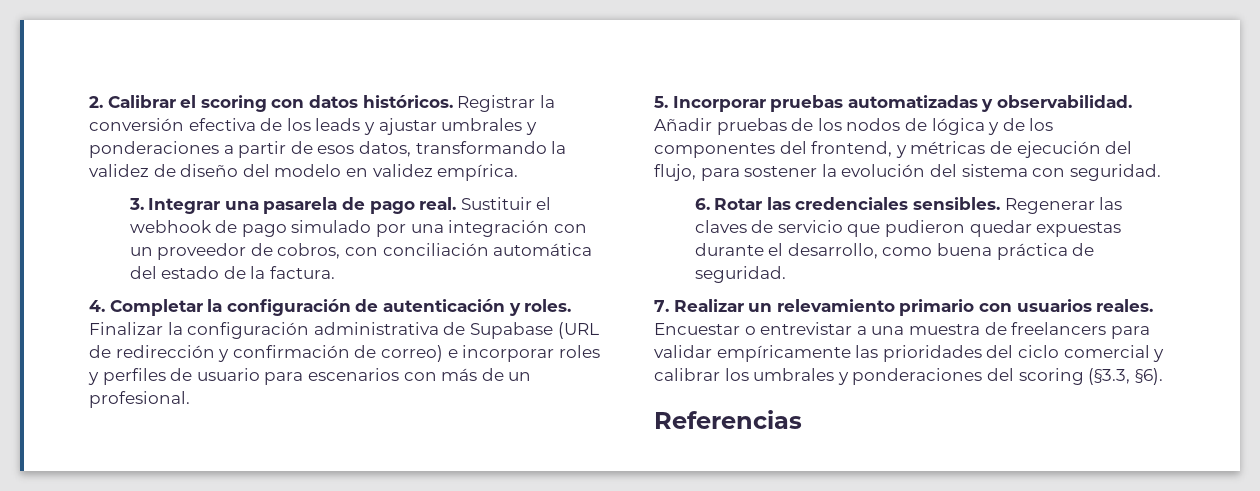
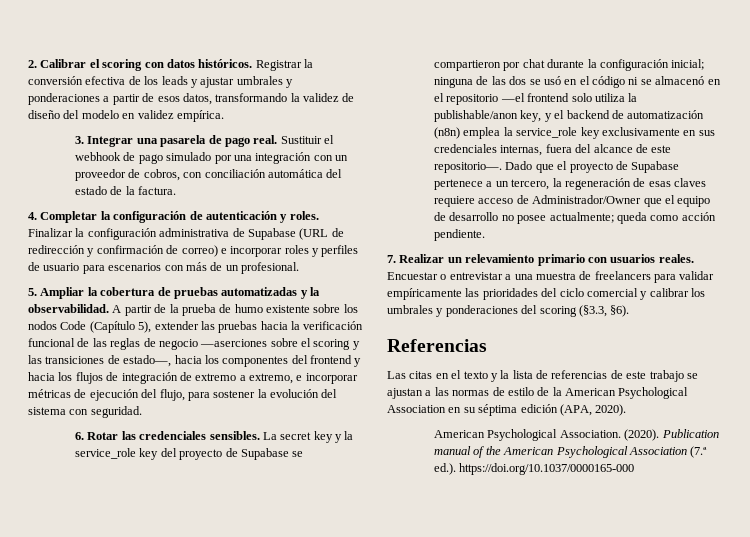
- 5. Incorporar pruebas automatizadas y observabilidad. Añadir pruebas de los nodos de lógica y de los componentes del frontend, y métricas de ejecución del flujo, para sostener la evolución del sistema con seguridad.
+ 5. Ampliar la cobertura de pruebas automatizadas y la observabilidad. A partir de la prueba de humo existente sobre los nodos Code (Capítulo 5), extender las pruebas hacia la verificación funcional de las reglas de negocio —aserciones sobre el scoring y las transiciones de estado—, hacia los componentes del frontend y hacia los flujos de integración de extremo a extremo, e incorporar métricas de ejecución del flujo, para sostener la evolución del sistema con seguridad.
- Regenerar las claves de servicio que pudieron quedar expuestas durante el desarrollo, como buena práctica de seguridad.
+ La secret key y la service_role key del proyecto de Supabase se compartieron por chat durante la configuración inicial; ninguna de las dos se usó en el código ni se almacenó en el repositorio —el frontend solo utiliza la publishable/anon key, y el backend de automatización (n8n) emplea la service_role key exclusivamente en sus credenciales internas, fuera del alcance de este repositorio—. Dado que el proyecto de Supabase pertenece a un tercero, la regeneración de esas claves requiere acceso de Administrador/Owner que el equipo de desarrollo no posee actualmente; queda como acción pendiente.
+ Las citas en el texto y la lista de referencias de este trabajo se ajustan a las normas de estilo de la American Psychological Association en su séptima edición (APA, 2020).
+ American Psychological Association. (2020). Publication manual of the American Psychological Association (7.ª ed.). https://doi.org/10.1037/0000165-000

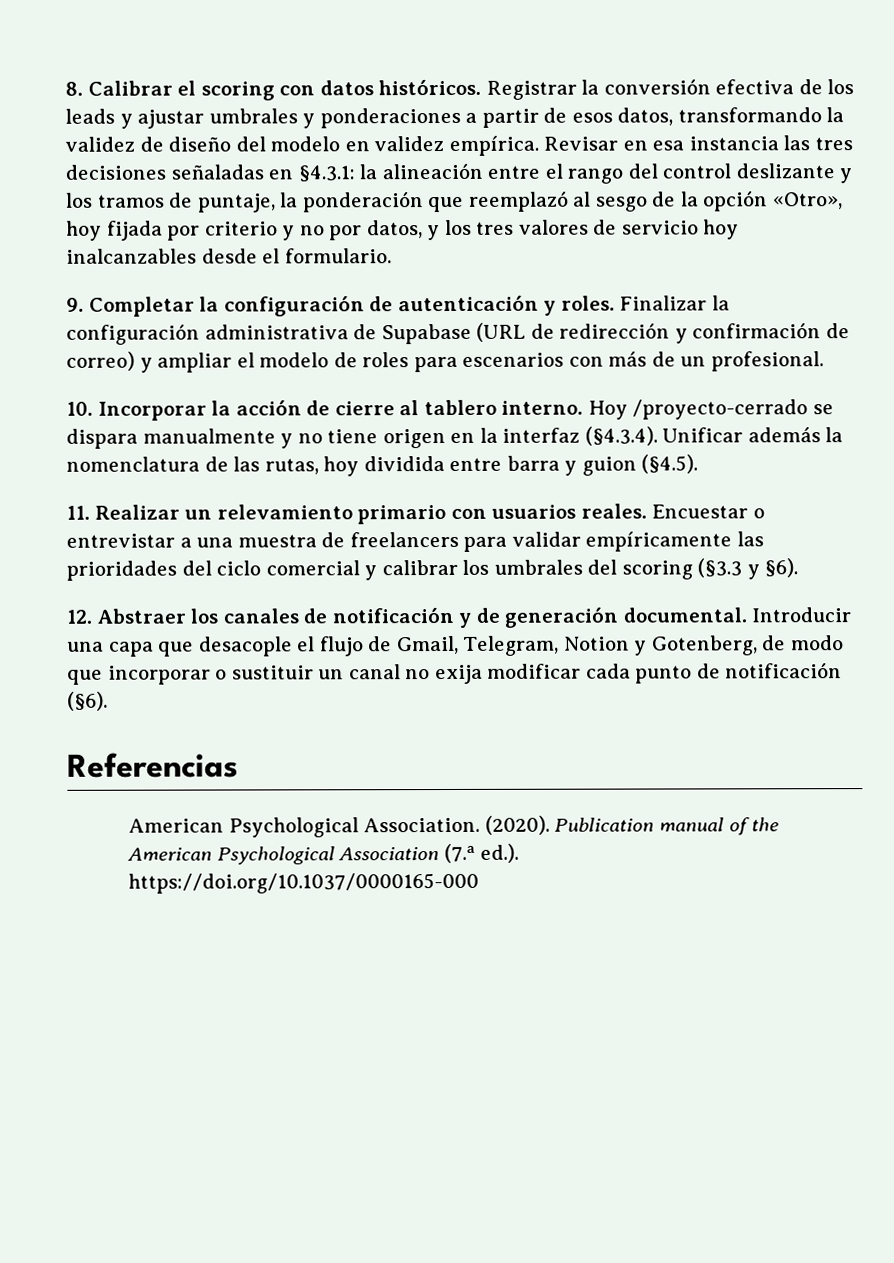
- 2. Calibrar el scoring con datos históricos.
+ 8. Calibrar el scoring con datos históricos.
- Registrar la conversión efectiva de los leads y ajustar umbrales y ponderaciones a partir de esos datos, transformando la validez de diseño del modelo en validez empírica.
- 3. Integrar una pasarela de pago real. Sustituir el webhook de pago simulado por una integración con un proveedor de cobros, con conciliación automática del estado de la factura.
- 4. Completar la configuración de autenticación y roles.
+ Registrar la conversión efectiva de los leads y ajustar umbrales y ponderaciones a partir de esos datos, transformando la validez de diseño del modelo en validez empírica. Revisar en esa instancia las tres decisiones señaladas en §4.3.1: la alineación entre el rango del control deslizante y los tramos de puntaje, la ponderación que reemplazó al sesgo de la opción «Otro», hoy fijada por criterio y no por datos, y los tres valores de servicio hoy inalcanzables desde el formulario.
+ 9. Completar la configuración de autenticación y roles.
- Finalizar la configuración administrativa de Supabase (URL de redirección y confirmación de correo) e incorporar roles y perfiles de usuario para escenarios con más de un profesional.
+ Finalizar la configuración administrativa de Supabase (URL de redirección y confirmación de correo) y ampliar el modelo de roles para escenarios con más de un profesional.
- 5. Ampliar la cobertura de pruebas automatizadas y la observabilidad. A partir de la prueba de humo existente sobre los nodos Code (Capítulo 5), extender las pruebas hacia la verificación funcional de las reglas de negocio —aserciones sobre el scoring y las transiciones de estado—, hacia los componentes del frontend y hacia los flujos de integración de extremo a extremo, e incorporar métricas de ejecución del flujo, para sostener la evolución del sistema con seguridad.
- 6. Rotar las credenciales sensibles. La secret key y la service_role key del proyecto de Supabase se compartieron por chat durante la configuración inicial; ninguna de las dos se usó en el código ni se almacenó en el repositorio —el frontend solo utiliza la publishable/anon key, y el backend de automatización (n8n) emplea la service_role key exclusivamente en sus credenciales internas, fuera del alcance de este repositorio—. Dado que el proyecto de Supabase pertenece a un tercero, la regeneración de esas claves requiere acceso de Administrador/Owner que el equipo de desarrollo no posee actualmente; queda como acción pendiente.
- 7. Realizar un relevamiento primario con usuarios reales.
+ 10. Incorporar la acción de cierre al tablero interno. Hoy /proyecto-cerrado se dispara manualmente y no tiene origen en la interfaz (§4.3.4). Unificar además la nomenclatura de las rutas, hoy dividida entre barra y guion (§4.5).
+ 11. Realizar un relevamiento primario con usuarios reales.
- Encuestar o entrevistar a una muestra de freelancers para validar empíricamente las prioridades del ciclo comercial y calibrar los umbrales y ponderaciones del scoring (§3.3, §6).
+ Encuestar o entrevistar a una muestra de freelancers para validar empíricamente las prioridades del ciclo comercial y calibrar los umbrales del scoring (§3.3 y §6).
+ 12. Abstraer los canales de notificación y de generación documental. Introducir una capa que desacople el flujo de Gmail, Telegram, Notion y Gotenberg, de modo que incorporar o sustituir un canal no exija modificar cada punto de notificación (§6).
  Referencias
- Las citas en el texto y la lista de referencias de este trabajo se ajustan a las normas de estilo de la American Psychological Association en su séptima edición (APA, 2020).

